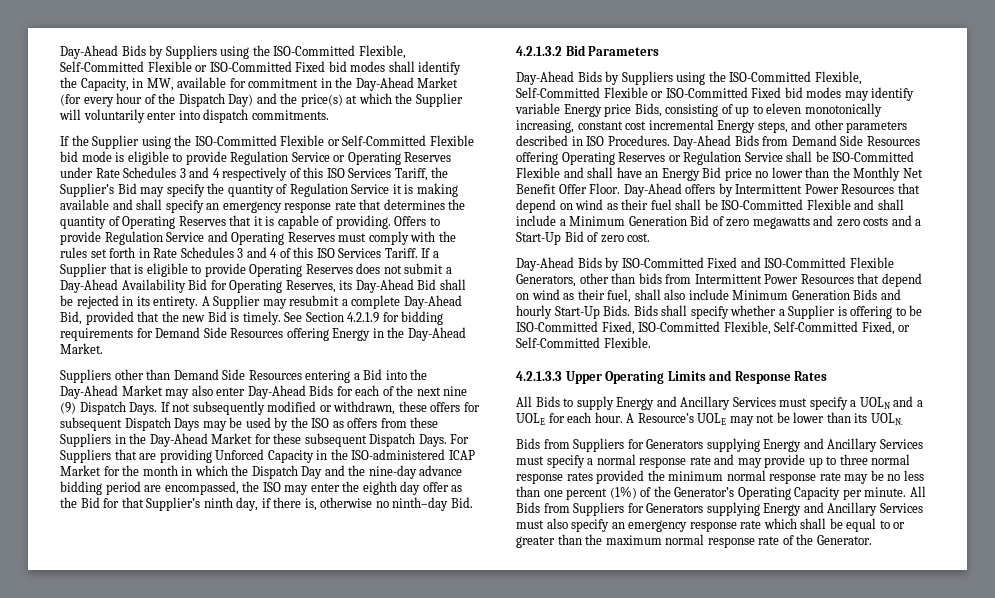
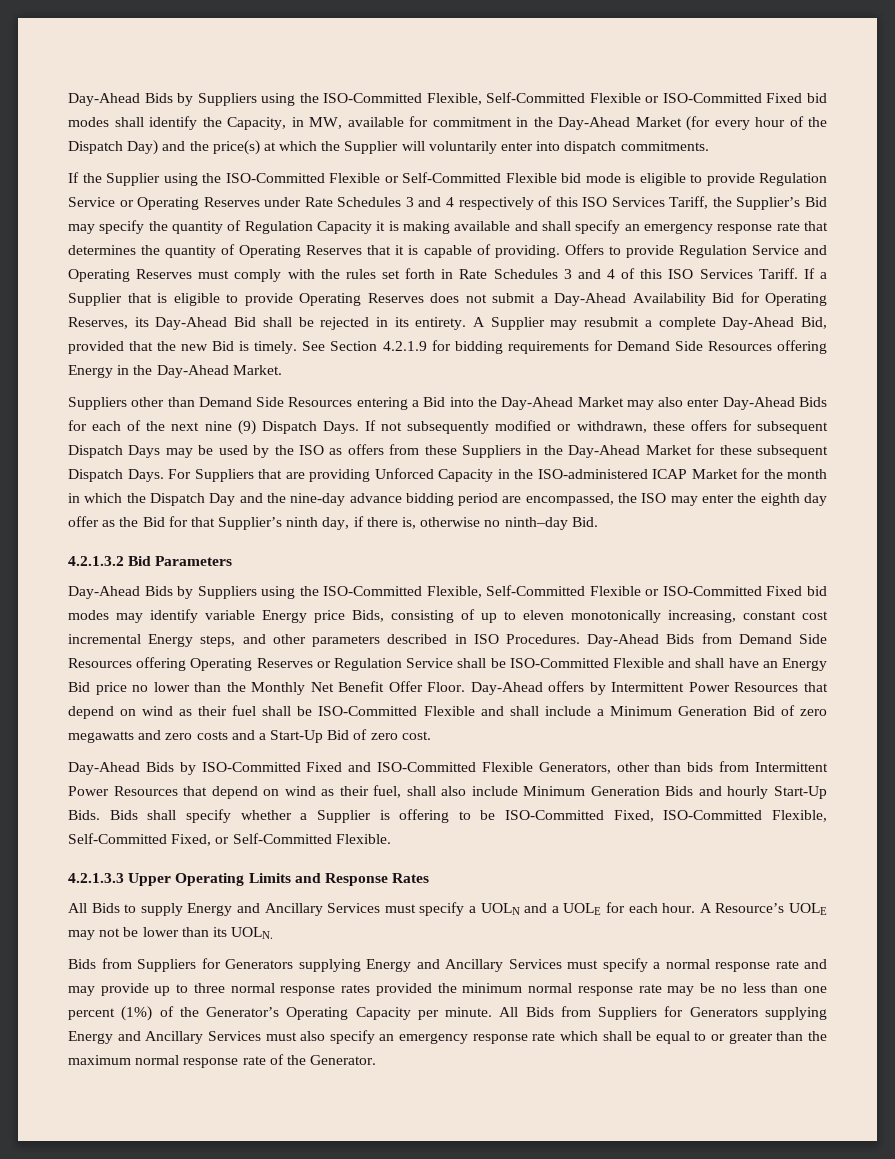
- If the Supplier using the ISO-Committed Flexible or Self-Committed Flexible bid mode is eligible to provide Regulation Service or Operating Reserves under Rate Schedules 3 and 4 respectively of this ISO Services Tariff, the Supplier’s Bid may specify the quantity of Regulation Service it is making available and shall specify an emergency response rate that determines the quantity of Operating Reserves that it is capable of providing.
+ If the Supplier using the ISO-Committed Flexible or Self-Committed Flexible bid mode is eligible to provide Regulation Service or Operating Reserves under Rate Schedules 3 and 4 respectively of this ISO Services Tariff, the Supplier’s Bid may specify the quantity of Regulation Capacity it is making available and shall specify an emergency response rate that determines the quantity of Operating Reserves that it is capable of providing.

